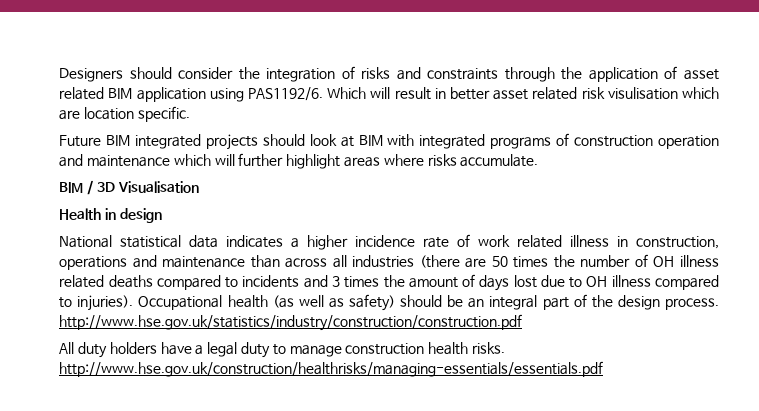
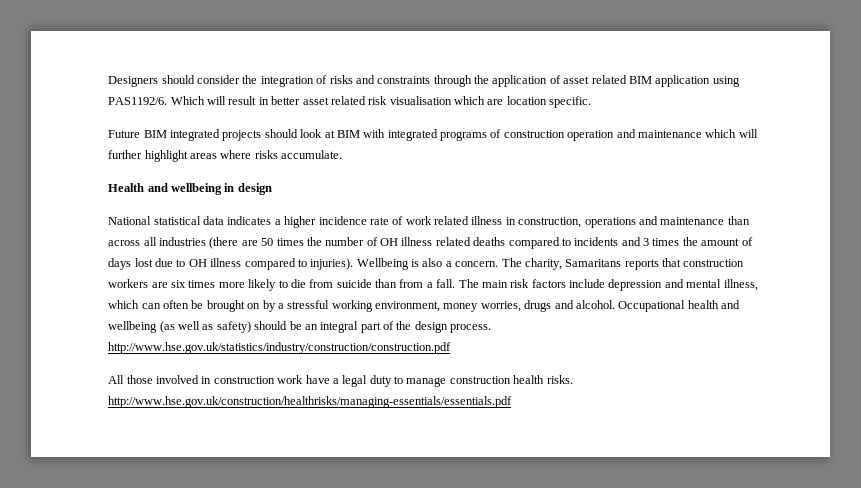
- Which will result in better asset related risk visulisation which are location specific.
+ Which will result in better asset related risk visualisation which are location specific.
- BIM / 3D Visualisation
- Health in design
+ Health and wellbeing in design
- Occupational health (as well as safety) should be an integral part of the design process. http://www.hse.gov.uk/statistics/industry/construction/construction.pdf
+ Wellbeing is also a concern. The charity, Samaritans reports that construction workers are six times more likely to die from suicide than from a fall. The main risk factors include depression and mental illness, which can often be brought on by a stressful working environment, money worries, drugs and alcohol. Occupational health and wellbeing (as well as safety) should be an integral part of the design process. http://www.hse.gov.uk/statistics/industry/construction/construction.pdf
- All duty holders have a legal duty to manage construction health risks. http://www.hse.gov.uk/construction/healthrisks/managing-essentials/essentials.pdf
+ All those involved in construction work have a legal duty to manage construction health risks. http://www.hse.gov.uk/construction/healthrisks/managing-essentials/essentials.pdf

